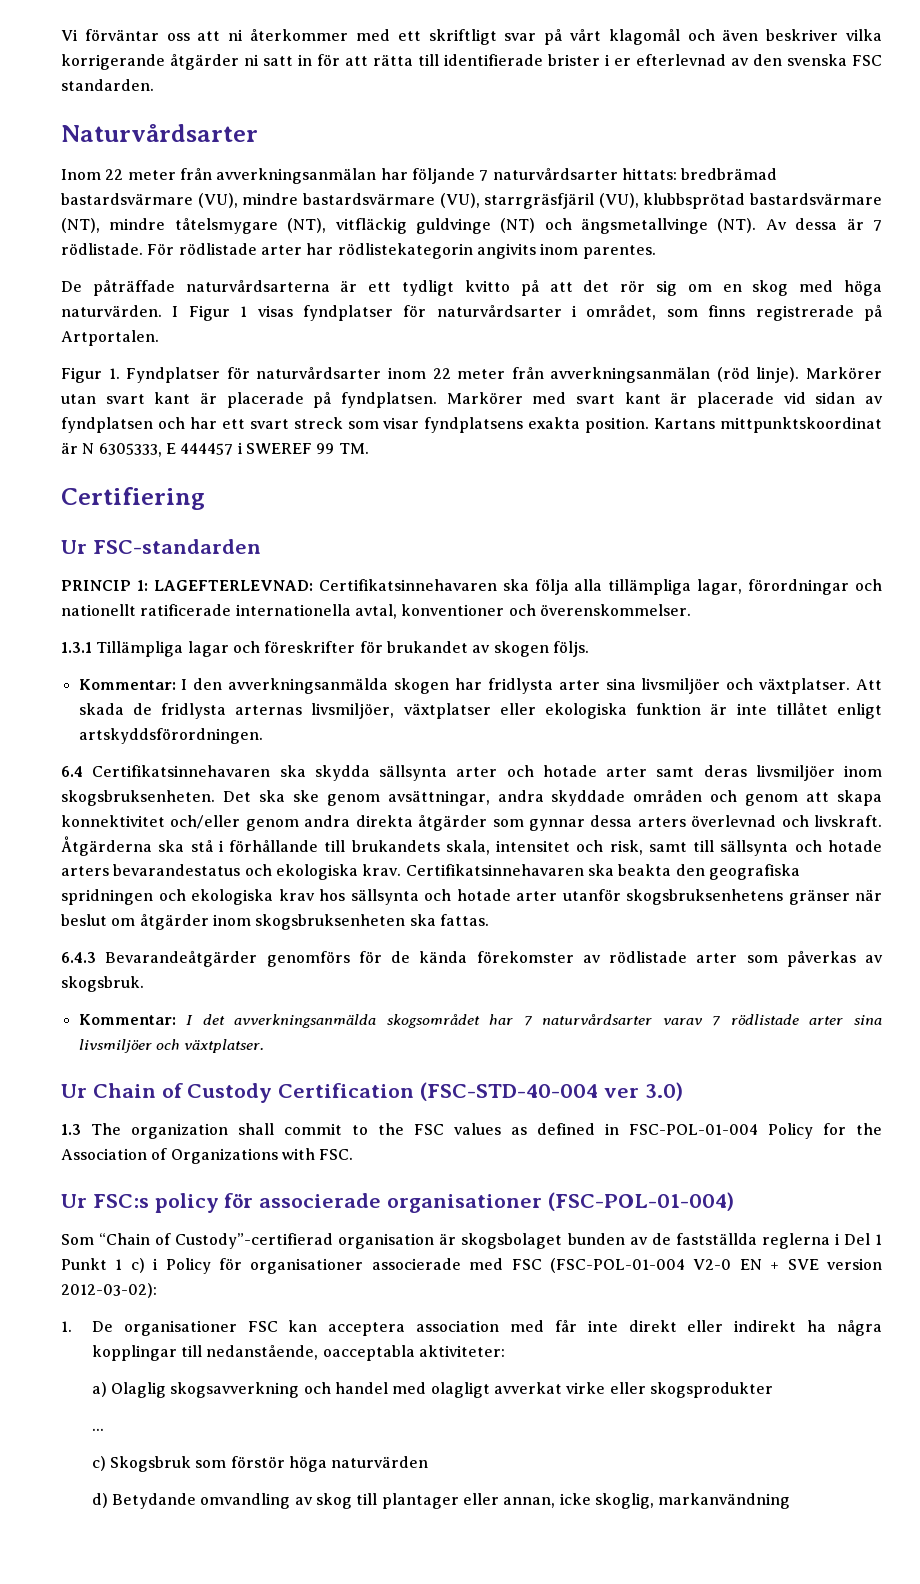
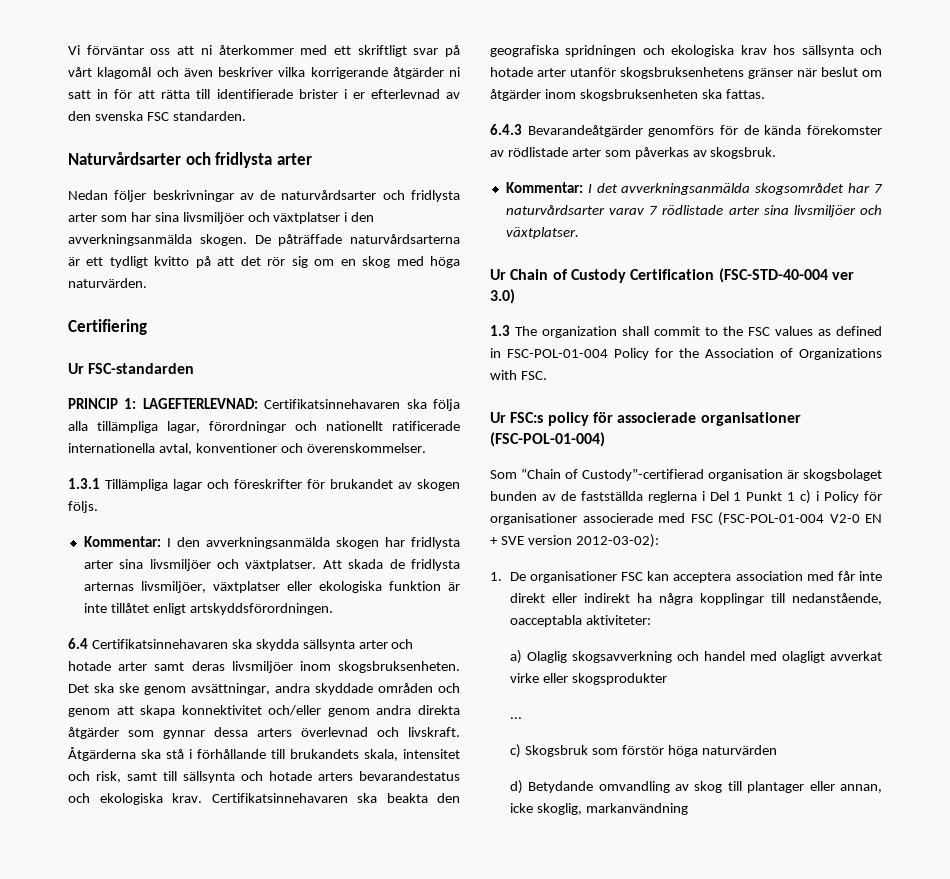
- Naturvårdsarter
- Inom 22 meter från avverkningsanmälan har följande 7 naturvårdsarter hittats: bredbrämad bastardsvärmare (VU), mindre bastardsvärmare (VU), starrgräsfjäril (VU), klubbsprötad bastardsvärmare (NT), mindre tåtelsmygare (NT), vitfläckig guldvinge (NT) och ängsmetallvinge (NT). Av dessa är 7 rödlistade. För rödlistade arter har rödlistekategorin angivits inom parentes.
- De påträffade naturvårdsarterna är ett tydligt kvitto på att det rör sig om en skog med höga naturvärden. I Figur 1 visas fyndplatser för naturvårdsarter i området, som finns registrerade på Artportalen.
- Figur 1. Fyndplatser för naturvårdsarter inom 22 meter från avverkningsanmälan (röd linje). Markörer utan svart kant är placerade på fyndplatsen. Markörer med svart kant är placerade vid sidan av fyndplatsen och har ett svart streck som visar fyndplatsens exakta position. Kartans mittpunktskoordinat är N 6305333, E 444457 i SWEREF 99 TM.
+ Naturvårdsarter och fridlysta arter
+ Nedan följer beskrivningar av de naturvårdsarter och fridlysta arter som har sina livsmiljöer och växtplatser i den avverkningsanmälda skogen. De påträffade naturvårdsarterna är ett tydligt kvitto på att det rör sig om en skog med höga naturvärden.

